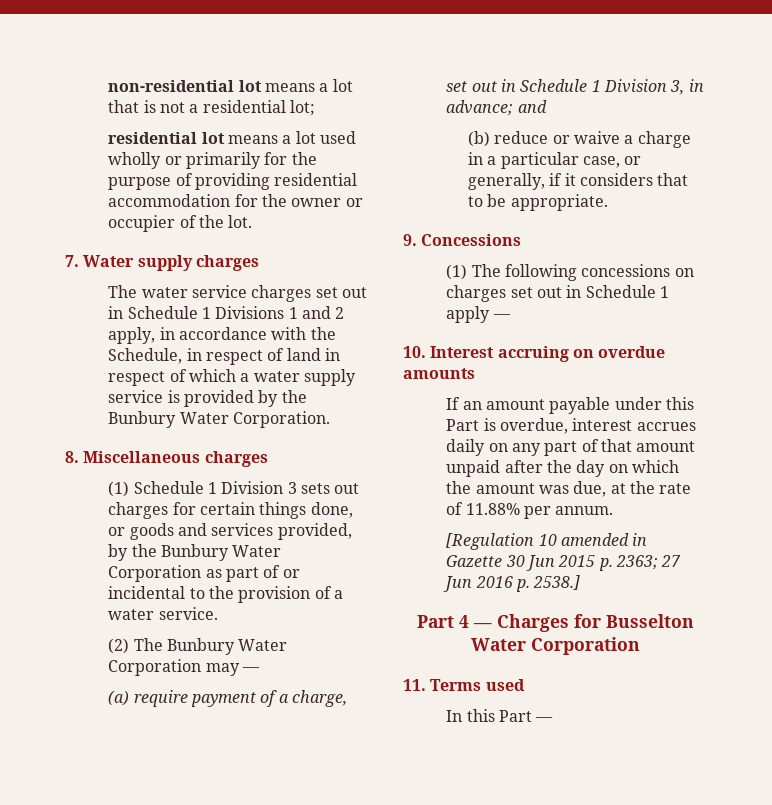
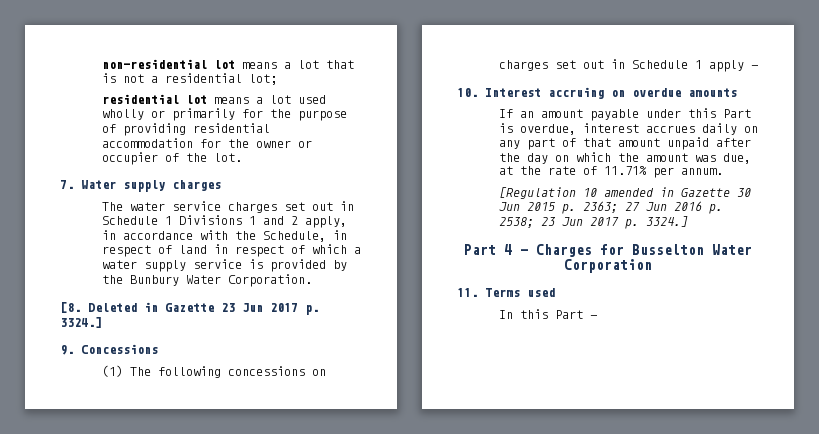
- 8. Miscellaneous charges
- (1) Schedule 1 Division 3 sets out charges for certain things done, or goods and services provided, by the Bunbury Water Corporation as part of or incidental to the provision of a water service.
- (2) The Bunbury Water Corporation may —
- (a) require payment of a charge, set out in Schedule 1 Division 3, in advance; and
- (b) reduce or waive a charge in a particular case, or generally, if it considers that to be appropriate.
+ [8. Deleted in Gazette 23 Jun 2017 p. 3324.]
- If an amount payable under this Part is overdue, interest accrues daily on any part of that amount unpaid after the day on which the amount was due, at the rate of 11.88% per annum.
+ If an amount payable under this Part is overdue, interest accrues daily on any part of that amount unpaid after the day on which the amount was due, at the rate of 11.71% per annum.
- [Regulation 10 amended in Gazette 30 Jun 2015 p. 2363; 27 Jun 2016 p. 2538.]
+ [Regulation 10 amended in Gazette 30 Jun 2015 p. 2363; 27 Jun 2016 p. 2538; 23 Jun 2017 p. 3324.]

